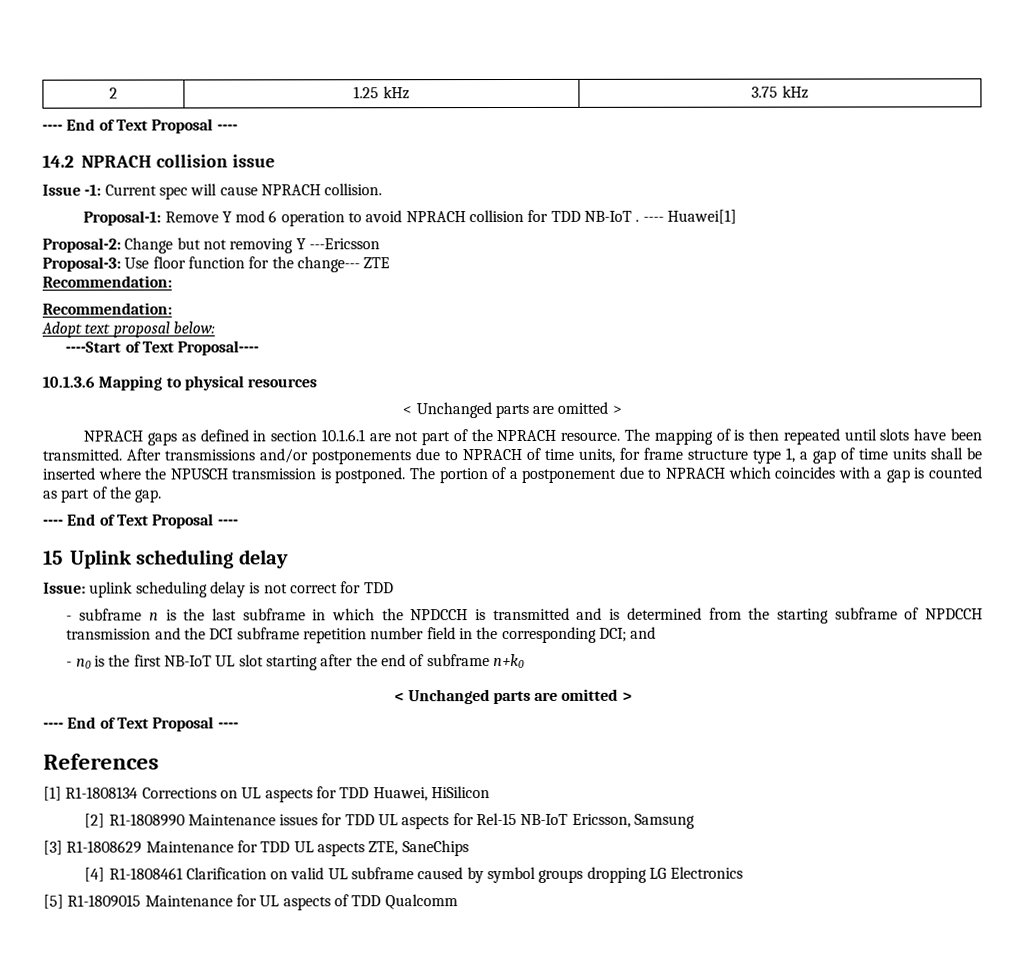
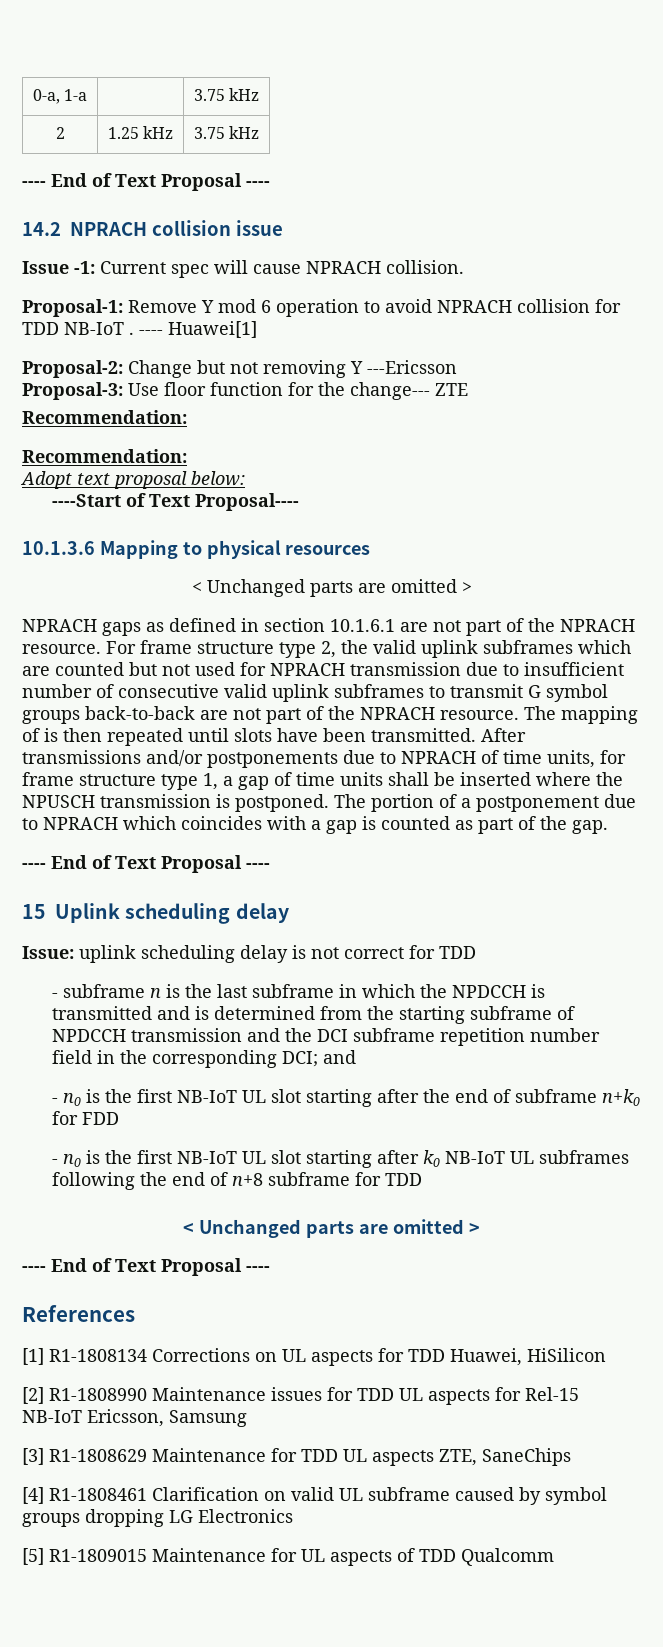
+ 0-a, 1-a | | 3.75 kHz
+ For frame structure type 2, the valid uplink subframes which are counted but not used for NPRACH transmission due to insufficient number of consecutive valid uplink subframes to transmit G symbol groups back-to-back are not part of the NPRACH resource.
- - n0 is the first NB-IoT UL slot starting after the end of subframe n+k0
+ - n0 is the first NB-IoT UL slot starting after the end of subframe n+k0 for FDD
+ - n0 is the first NB-IoT UL slot starting after k0 NB-IoT UL subframes following the end of n+8 subframe for TDD

